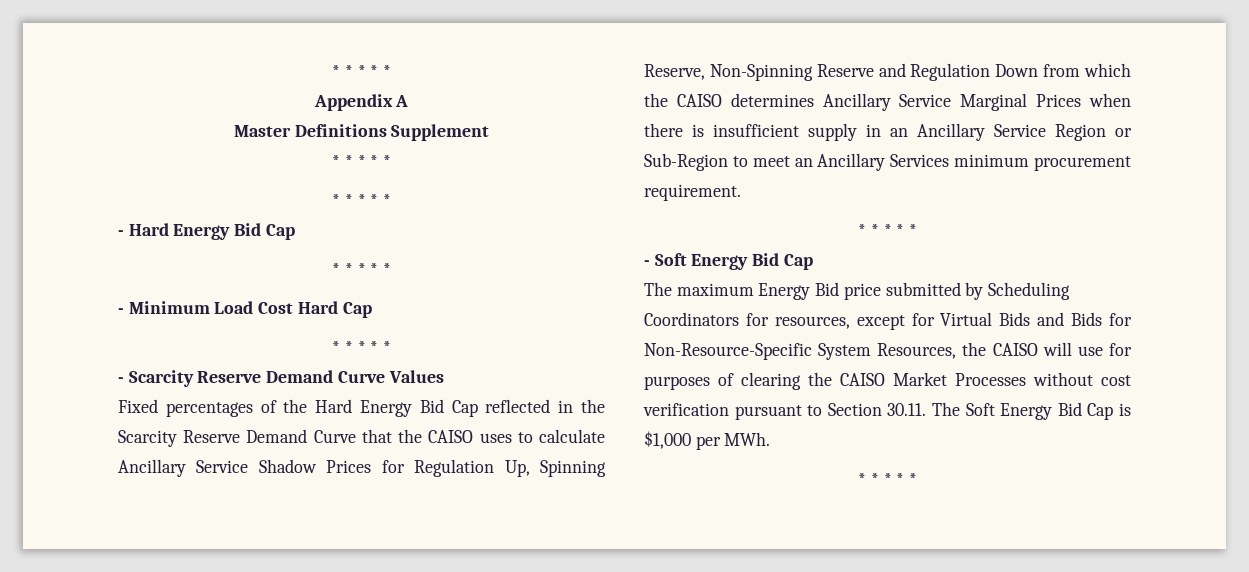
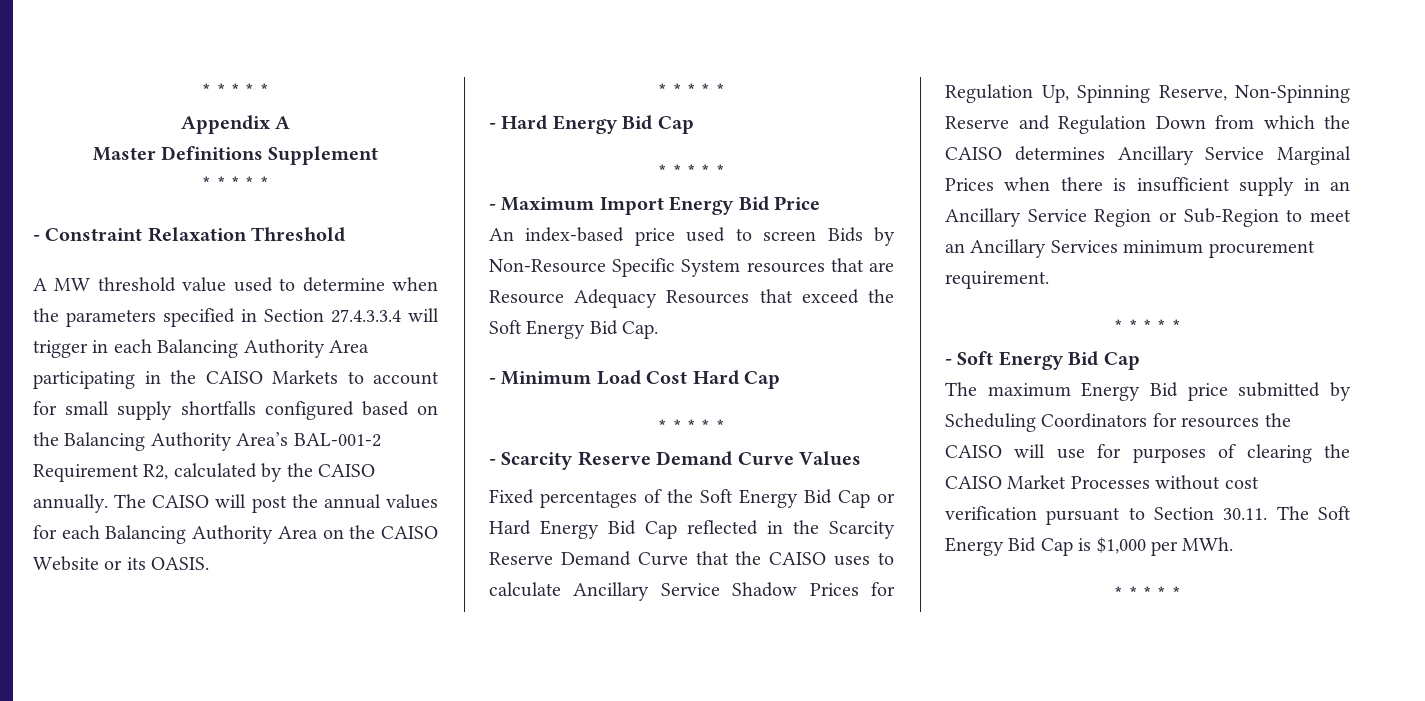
+ - Constraint Relaxation Threshold
+ A MW threshold value used to determine when the parameters specified in Section 27.4.3.3.4 will trigger in each Balancing Authority Area participating in the CAISO Markets to account for small supply shortfalls configured based on the Balancing Authority Area’s BAL-001-2 Requirement R2, calculated by the CAISO annually. The CAISO will post the annual values for each Balancing Authority Area on the CAISO Website or its OASIS.
+ - Maximum Import Energy Bid Price
+ An index-based price used to screen Bids by Non-Resource Specific System resources that are Resource Adequacy Resources that exceed the Soft Energy Bid Cap.
- Fixed percentages of the Hard Energy Bid Cap reflected in the Scarcity Reserve Demand Curve that the CAISO uses to calculate Ancillary Service Shadow Prices for Regulation Up, Spinning Reserve, Non-Spinning Reserve and Regulation Down from which the CAISO determines Ancillary Service Marginal Prices when there is insufficient supply in an Ancillary Service Region or Sub-Region to meet an Ancillary Services minimum procurement requirement.
+ Fixed percentages of the Soft Energy Bid Cap or Hard Energy Bid Cap reflected in the Scarcity Reserve Demand Curve that the CAISO uses to calculate Ancillary Service Shadow Prices for Regulation Up, Spinning Reserve, Non-Spinning Reserve and Regulation Down from which the CAISO determines Ancillary Service Marginal Prices when there is insufficient supply in an Ancillary Service Region or Sub-Region to meet an Ancillary Services minimum procurement requirement.
- The maximum Energy Bid price submitted by Scheduling Coordinators for resources, except for Virtual Bids and Bids for Non-Resource-Specific System Resources, the CAISO will use for purposes of clearing the CAISO Market Processes without cost verification pursuant to Section 30.11. The Soft Energy Bid Cap is $1,000 per MWh.
+ The maximum Energy Bid price submitted by Scheduling Coordinators for resources the CAISO will use for purposes of clearing the CAISO Market Processes without cost verification pursuant to Section 30.11. The Soft Energy Bid Cap is $1,000 per MWh.

